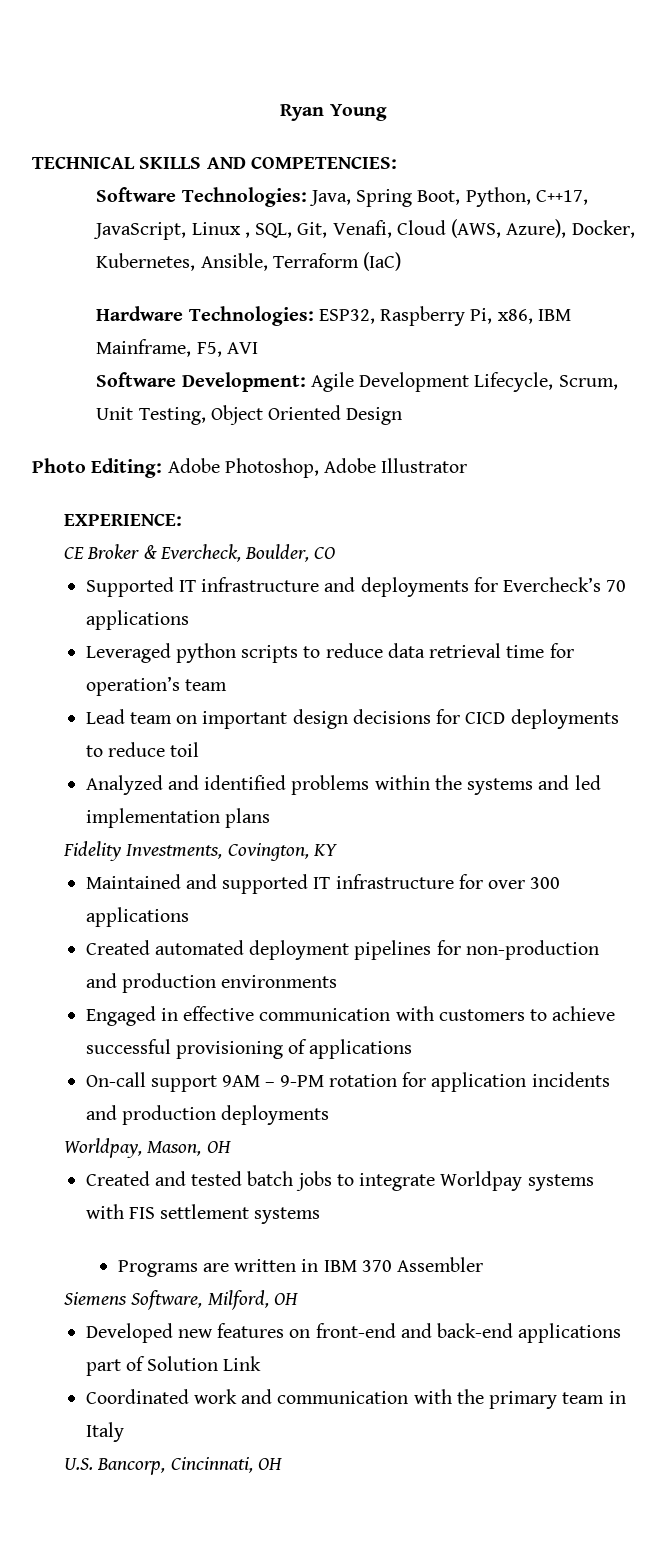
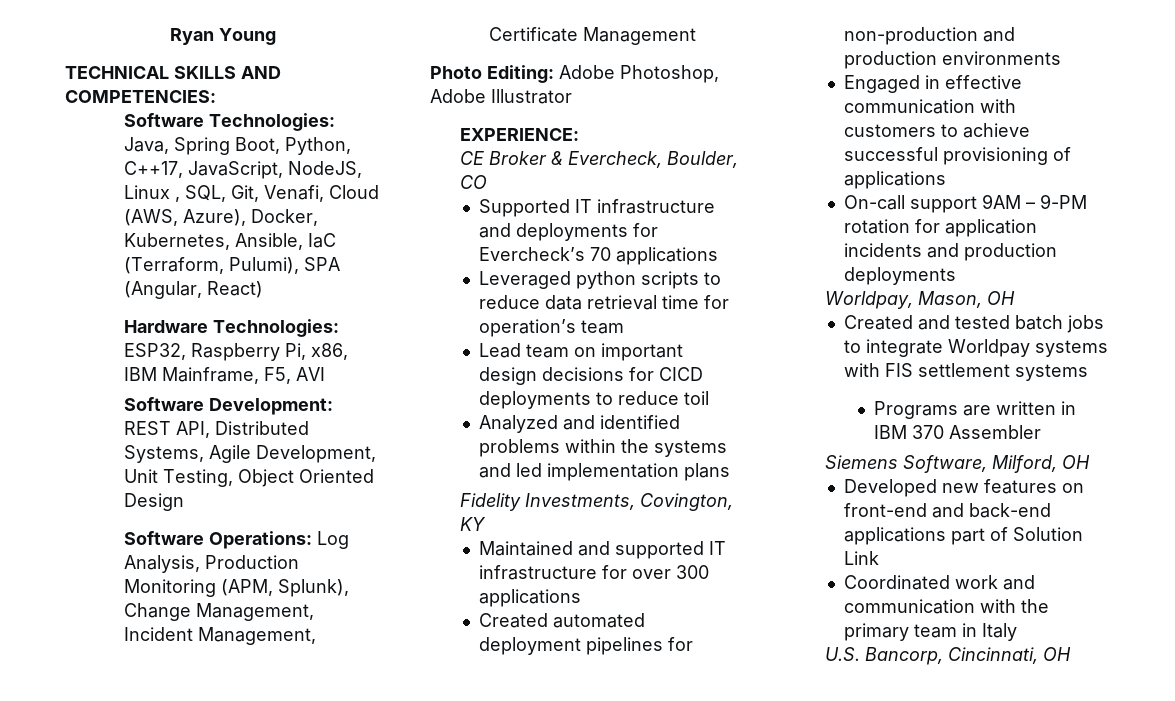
- Software Technologies: Java, Spring Boot, Python, C++17, JavaScript, Linux , SQL, Git, Venafi, Cloud (AWS, Azure), Docker, Kubernetes, Ansible, Terraform (IaC)
+ Software Technologies: Java, Spring Boot, Python, C++17, JavaScript, NodeJS, Linux , SQL, Git, Venafi, Cloud (AWS, Azure), Docker, Kubernetes, Ansible, IaC (Terraform, Pulumi), SPA (Angular, React)
- Software Development: Agile Development Lifecycle, Scrum, Unit Testing, Object Oriented Design
+ Software Development: REST API, Distributed Systems, Agile Development, Unit Testing, Object Oriented Design
+ Software Operations: Log Analysis, Production Monitoring (APM, Splunk), Change Management, Incident Management, Certificate Management

